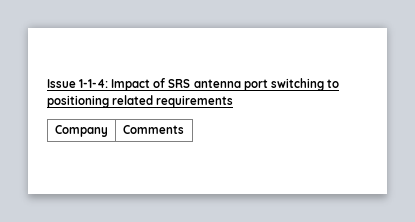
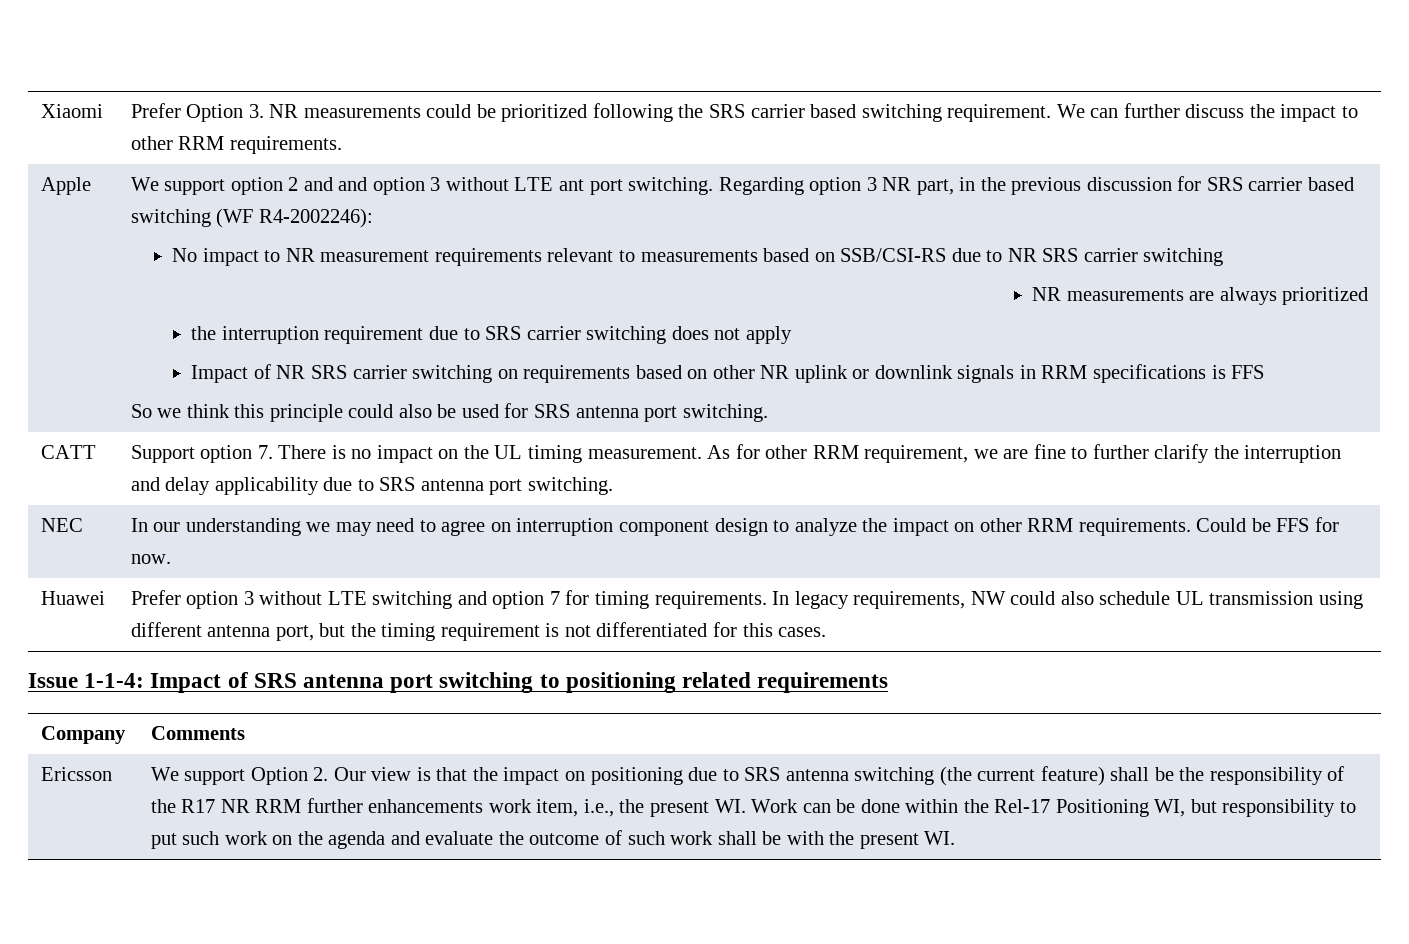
+ Xiaomi | Prefer Option 3. NR measurements could be prioritized following the SRS carrier based switching requirement. We can further discuss the impact to other RRM requirements.
+ Apple | We support option 2 and and option 3 without LTE ant port switching. Regarding option 3 NR part, in the previous discussion for SRS carrier based switching (WF R4-2002246):
+ No impact to NR measurement requirements relevant to measurements based on SSB/CSI-RS due to NR SRS carrier switching
+ NR measurements are always prioritized
+ the interruption requirement due to SRS carrier switching does not apply
+ Impact of NR SRS carrier switching on requirements based on other NR uplink or downlink signals in RRM specifications is FFS
+ So we think this principle could also be used for SRS antenna port switching.
+ CATT | Support option 7. There is no impact on the UL timing measurement. As for other RRM requirement, we are fine to further clarify the interruption and delay applicability due to SRS antenna port switching.
+ NEC | In our understanding we may need to agree on interruption component design to analyze the impact on other RRM requirements. Could be FFS for now.
+ Huawei | Prefer option 3 without LTE switching and option 7 for timing requirements. In legacy requirements, NW could also schedule UL transmission using different antenna port, but the timing requirement is not differentiated for this cases.
+ Ericsson | We support Option 2. Our view is that the impact on positioning due to SRS antenna switching (the current feature) shall be the responsibility of the R17 NR RRM further enhancements work item, i.e., the present WI. Work can be done within the Rel-17 Positioning WI, but responsibility to put such work on the agenda and evaluate the outcome of such work shall be with the present WI.

